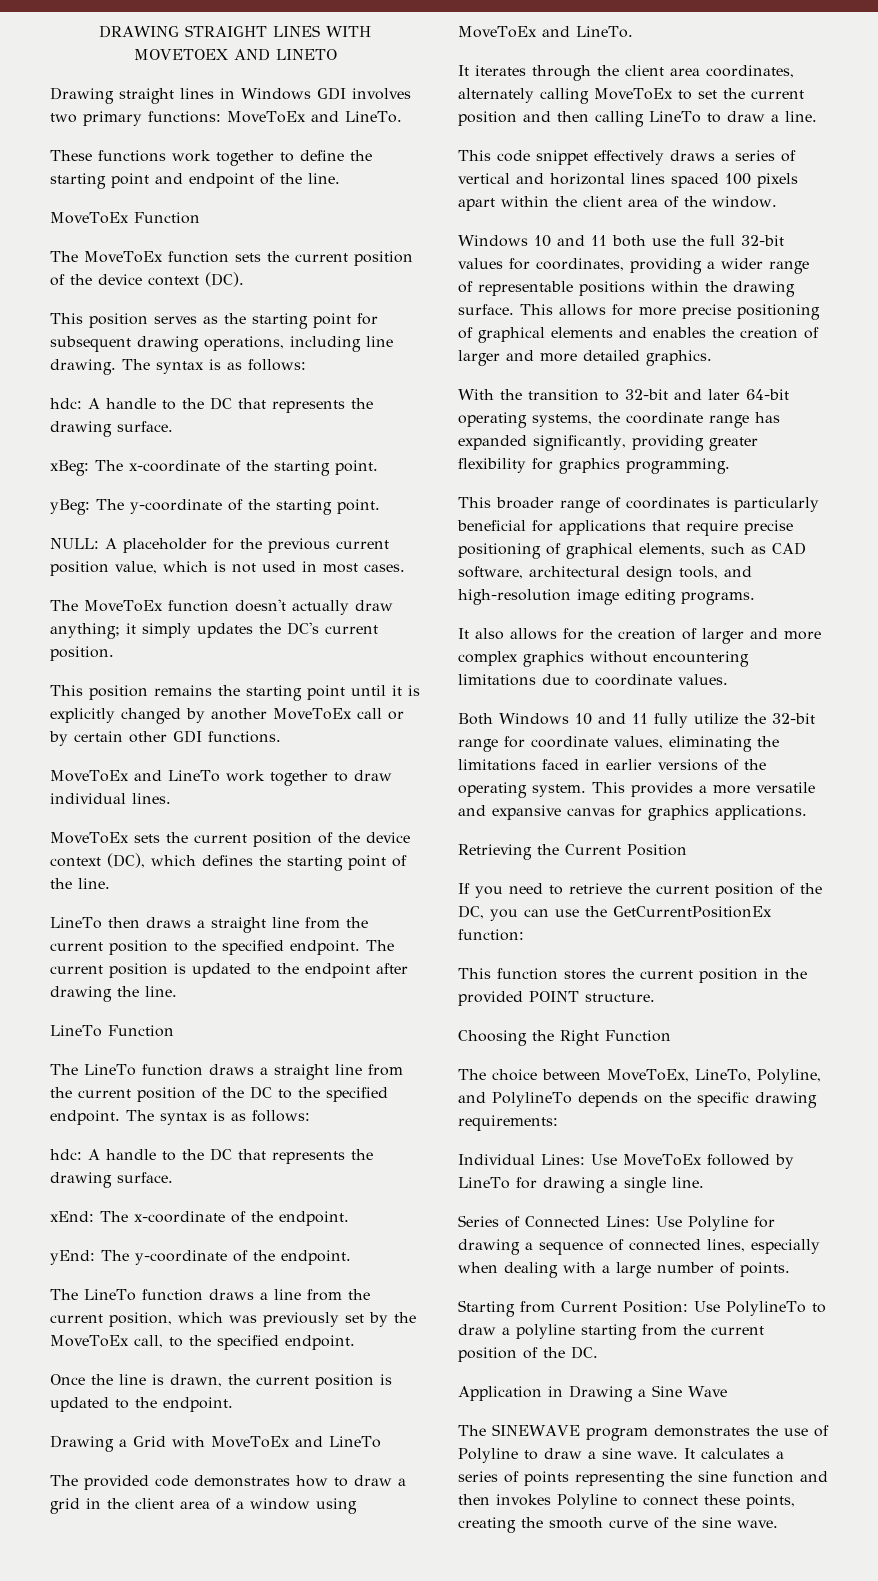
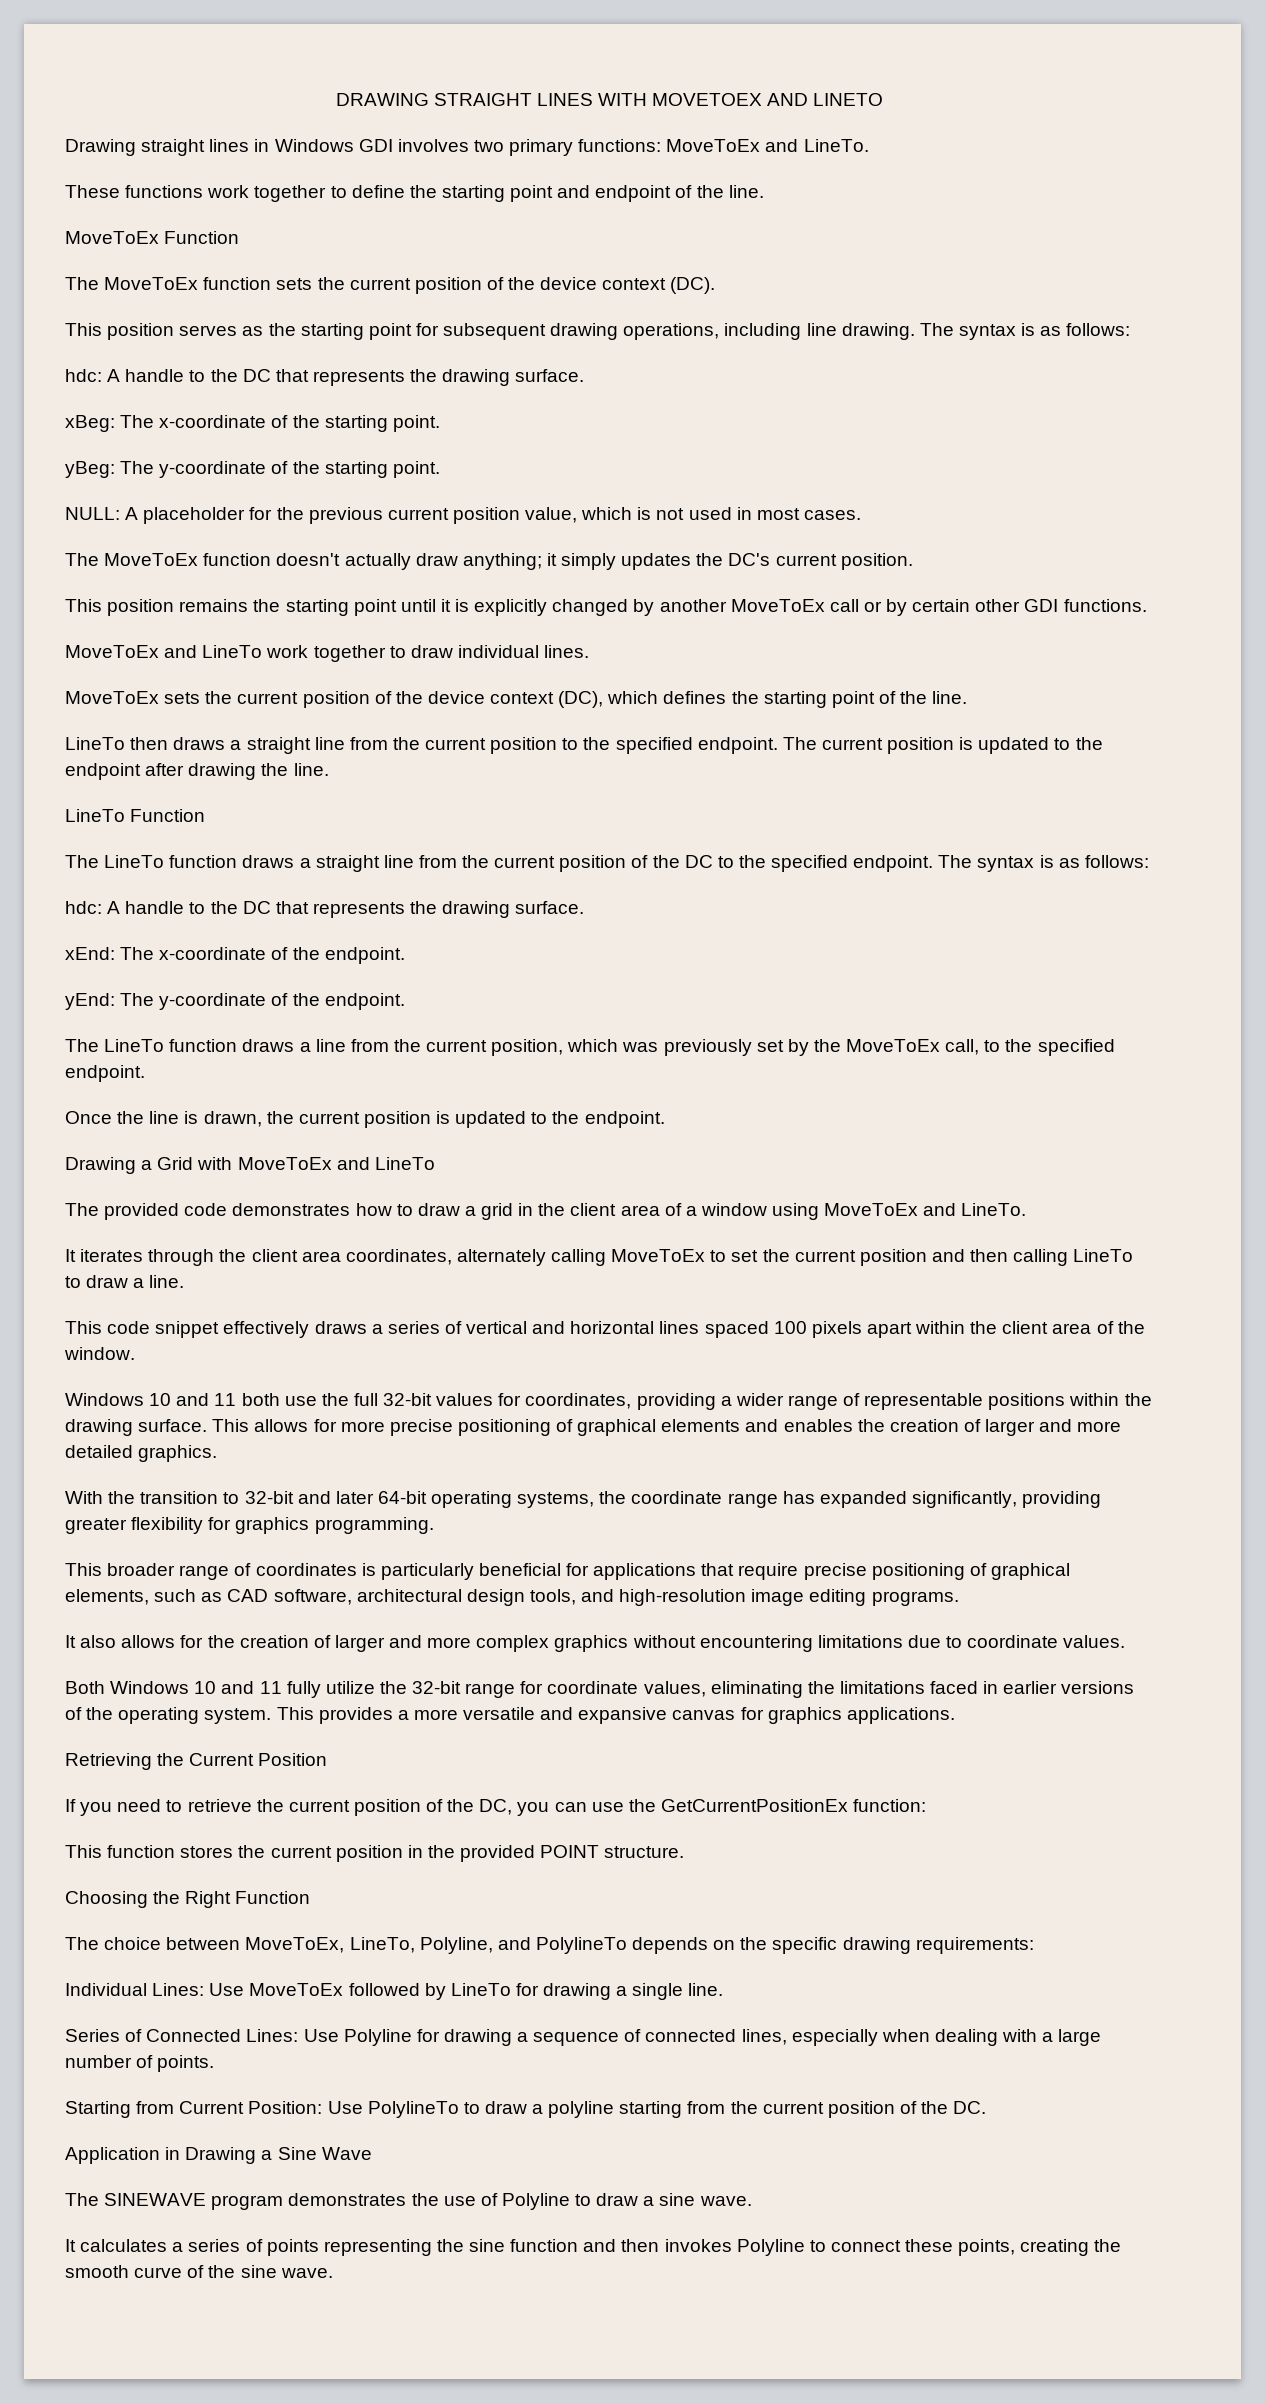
- The SINEWAVE program demonstrates the use of Polyline to draw a sine wave. It calculates a series of points representing the sine function and then invokes Polyline to connect these points, creating the smooth curve of the sine wave.
+ The SINEWAVE program demonstrates the use of Polyline to draw a sine wave.
+ It calculates a series of points representing the sine function and then invokes Polyline to connect these points, creating the smooth curve of the sine wave.

